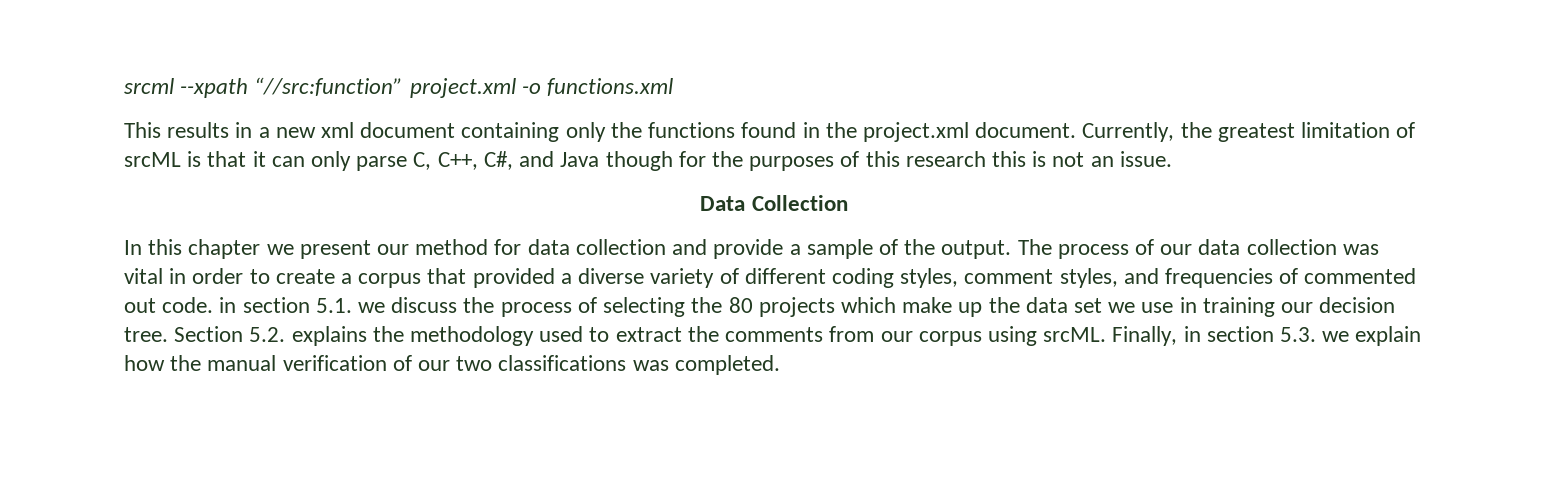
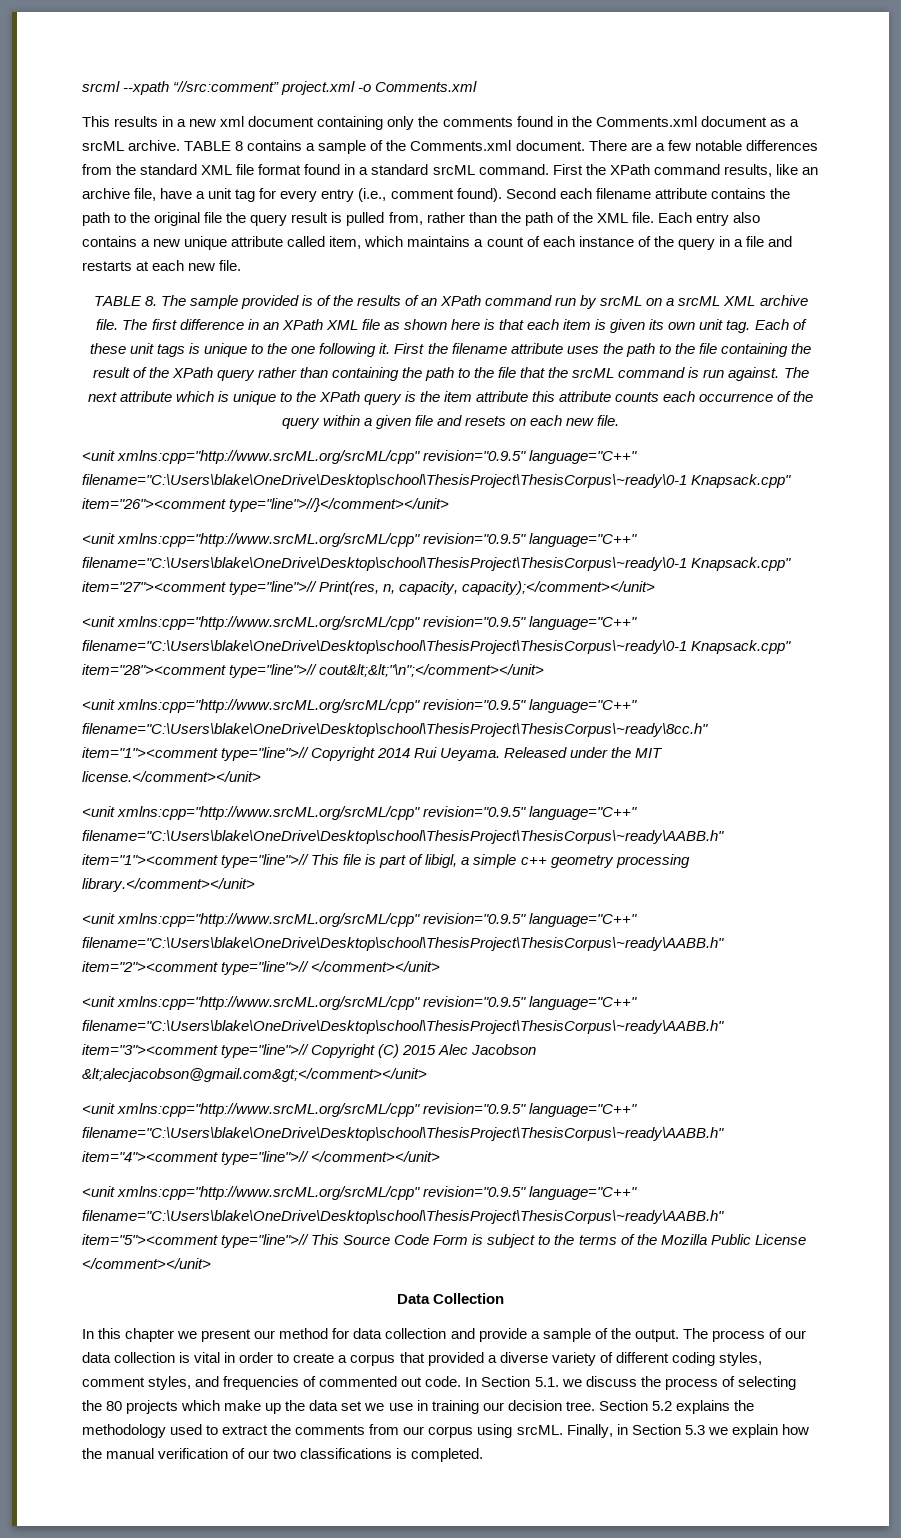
- srcml --xpath “//src:function” project.xml -o functions.xml
+ srcml --xpath “//src:comment” project.xml -o Comments.xml
- This results in a new xml document containing only the functions found in the project.xml document. Currently, the greatest limitation of srcML is that it can only parse C, C++, C#, and Java though for the purposes of this research this is not an issue.
+ This results in a new xml document containing only the comments found in the Comments.xml document as a srcML archive. TABLE 8 contains a sample of the Comments.xml document. There are a few notable differences from the standard XML file format found in a standard srcML command. First the XPath command results, like an archive file, have a unit tag for every entry (i.e., comment found). Second each filename attribute contains the path to the original file the query result is pulled from, rather than the path of the XML file. Each entry also contains a new unique attribute called item, which maintains a count of each instance of the query in a file and restarts at each new file.
+ TABLE 8. The sample provided is of the results of an XPath command run by srcML on a srcML XML archive file. The first difference in an XPath XML file as shown here is that each item is given its own unit tag. Each of these unit tags is unique to the one following it. First the filename attribute uses the path to the file containing the result of the XPath query rather than containing the path to the file that the srcML command is run against. The next attribute which is unique to the XPath query is the item attribute this attribute counts each occurrence of the query within a given file and resets on each new file.
+ <unit xmlns:cpp="http://www.srcML.org/srcML/cpp" revision="0.9.5" language="C++" filename="C:\Users\blake\OneDrive\Desktop\school\ThesisProject\ThesisCorpus\~ready\0-1 Knapsack.cpp" item="26"><comment type="line">//}</comment></unit>
+ <unit xmlns:cpp="http://www.srcML.org/srcML/cpp" revision="0.9.5" language="C++" filename="C:\Users\blake\OneDrive\Desktop\school\ThesisProject\ThesisCorpus\~ready\0-1 Knapsack.cpp" item="27"><comment type="line">// Print(res, n, capacity, capacity);</comment></unit>
+ <unit xmlns:cpp="http://www.srcML.org/srcML/cpp" revision="0.9.5" language="C++" filename="C:\Users\blake\OneDrive\Desktop\school\ThesisProject\ThesisCorpus\~ready\0-1 Knapsack.cpp" item="28"><comment type="line">// cout&lt;&lt;"\n";</comment></unit>
+ <unit xmlns:cpp="http://www.srcML.org/srcML/cpp" revision="0.9.5" language="C++" filename="C:\Users\blake\OneDrive\Desktop\school\ThesisProject\ThesisCorpus\~ready\8cc.h" item="1"><comment type="line">// Copyright 2014 Rui Ueyama. Released under the MIT license.</comment></unit>
+ <unit xmlns:cpp="http://www.srcML.org/srcML/cpp" revision="0.9.5" language="C++" filename="C:\Users\blake\OneDrive\Desktop\school\ThesisProject\ThesisCorpus\~ready\AABB.h" item="1"><comment type="line">// This file is part of libigl, a simple c++ geometry processing library.</comment></unit>
+ <unit xmlns:cpp="http://www.srcML.org/srcML/cpp" revision="0.9.5" language="C++" filename="C:\Users\blake\OneDrive\Desktop\school\ThesisProject\ThesisCorpus\~ready\AABB.h" item="2"><comment type="line">// </comment></unit>
+ <unit xmlns:cpp="http://www.srcML.org/srcML/cpp" revision="0.9.5" language="C++" filename="C:\Users\blake\OneDrive\Desktop\school\ThesisProject\ThesisCorpus\~ready\AABB.h" item="3"><comment type="line">// Copyright (C) 2015 Alec Jacobson &lt;alecjacobson@gmail.com&gt;</comment></unit>
+ <unit xmlns:cpp="http://www.srcML.org/srcML/cpp" revision="0.9.5" language="C++" filename="C:\Users\blake\OneDrive\Desktop\school\ThesisProject\ThesisCorpus\~ready\AABB.h" item="4"><comment type="line">// </comment></unit>
+ <unit xmlns:cpp="http://www.srcML.org/srcML/cpp" revision="0.9.5" language="C++" filename="C:\Users\blake\OneDrive\Desktop\school\ThesisProject\ThesisCorpus\~ready\AABB.h" item="5"><comment type="line">// This Source Code Form is subject to the terms of the Mozilla Public License </comment></unit>
- The process of our data collection was vital in order to create a corpus that provided a diverse variety of different coding styles, comment styles, and frequencies of commented out code. in section 5.1. we discuss the process of selecting the 80 projects which make up the data set we use in training our decision tree.
+ The process of our data collection is vital in order to create a corpus that provided a diverse variety of different coding styles, comment styles, and frequencies of commented out code. In Section 5.1. we discuss the process of selecting the 80 projects which make up the data set we use in training our decision tree.
- Section 5.2. explains the methodology used to extract the comments from our corpus using srcML.
+ Section 5.2 explains the methodology used to extract the comments from our corpus using srcML.
- Finally, in section 5.3. we explain how the manual verification of our two classifications was completed.
+ Finally, in Section 5.3 we explain how the manual verification of our two classifications is completed.

